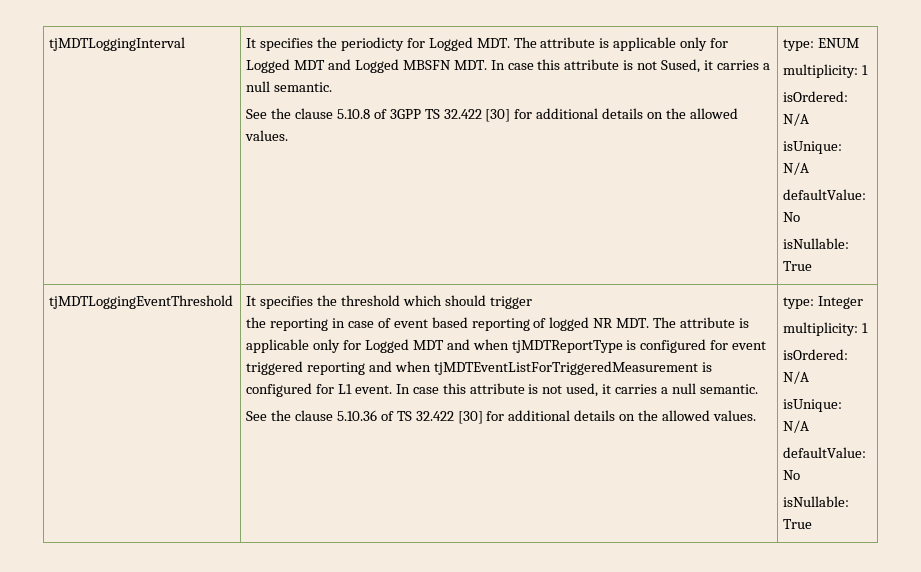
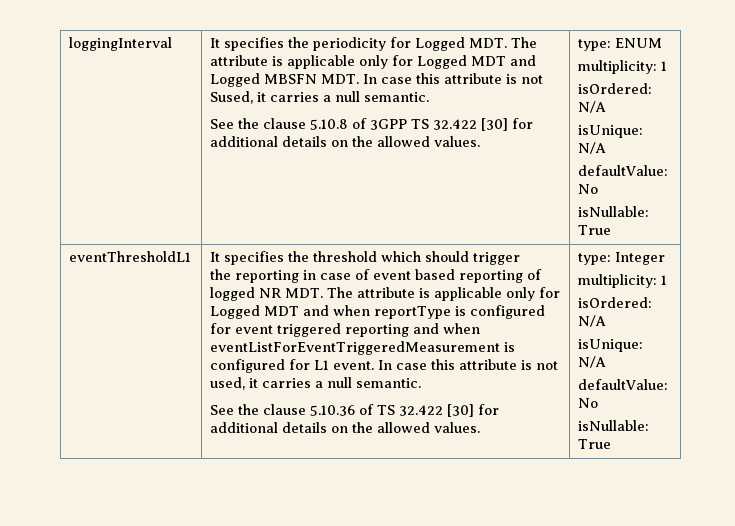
- tjMDTLoggingInterval | It specifies the periodicty for Logged MDT. The attribute is applicable only for Logged MDT and Logged MBSFN MDT. In case this attribute is not Sused, it carries a null semantic.
+ loggingInterval | It specifies the periodicity for Logged MDT. The attribute is applicable only for Logged MDT and Logged MBSFN MDT. In case this attribute is not Sused, it carries a null semantic.
- tjMDTLoggingEventThreshold
+ eventThresholdL1
- the reporting in case of event based reporting of logged NR MDT. The attribute is applicable only for Logged MDT and when tjMDTReportType is configured for event triggered reporting and when tjMDTEventListForTriggeredMeasurement is configured for L1 event.
+ the reporting in case of event based reporting of logged NR MDT. The attribute is applicable only for Logged MDT and when reportType is configured for event triggered reporting and when eventListForEventTriggeredMeasurement is configured for L1 event.

